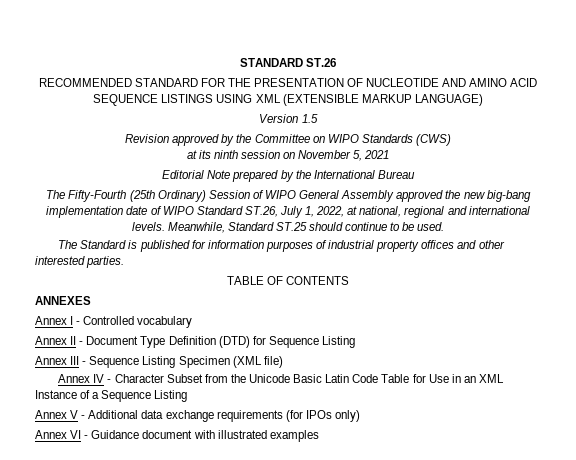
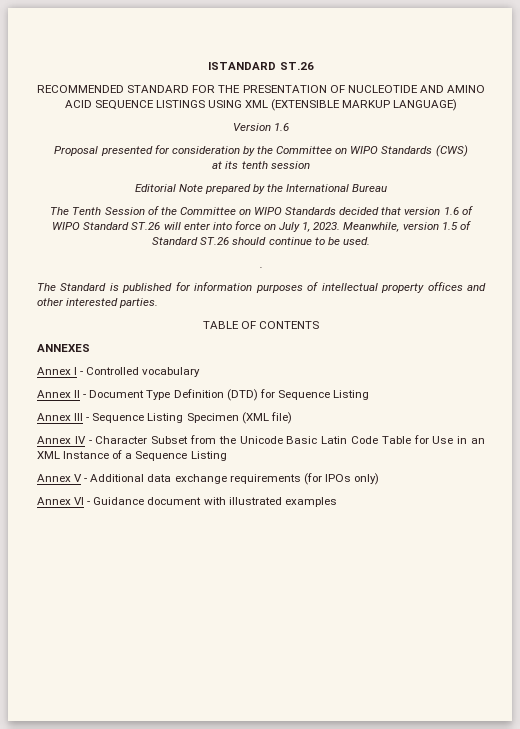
- STANDARD ST.26
+ ISTANDARD ST.26
- Version 1.5
- Revision approved by the Committee on WIPO Standards (CWS)
+ Version 1.6
+ Proposal presented for consideration by the Committee on WIPO Standards (CWS)
- at its ninth session on November 5, 2021
+ at its tenth session
- The Fifty-Fourth (25th Ordinary) Session of WIPO General Assembly approved the new big-bang implementation date of WIPO Standard ST.26, July 1, 2022, at national, regional and international levels. Meanwhile, Standard ST.25 should continue to be used.
+ The Tenth Session of the Committee on WIPO Standards decided that version 1.6 of WIPO Standard ST.26 will enter into force on July 1, 2023. Meanwhile, version 1.5 of Standard ST.26 should continue to be used.
+ .
- The Standard is published for information purposes of industrial property offices and other interested parties.
+ The Standard is published for information purposes of intellectual property offices and other interested parties.

